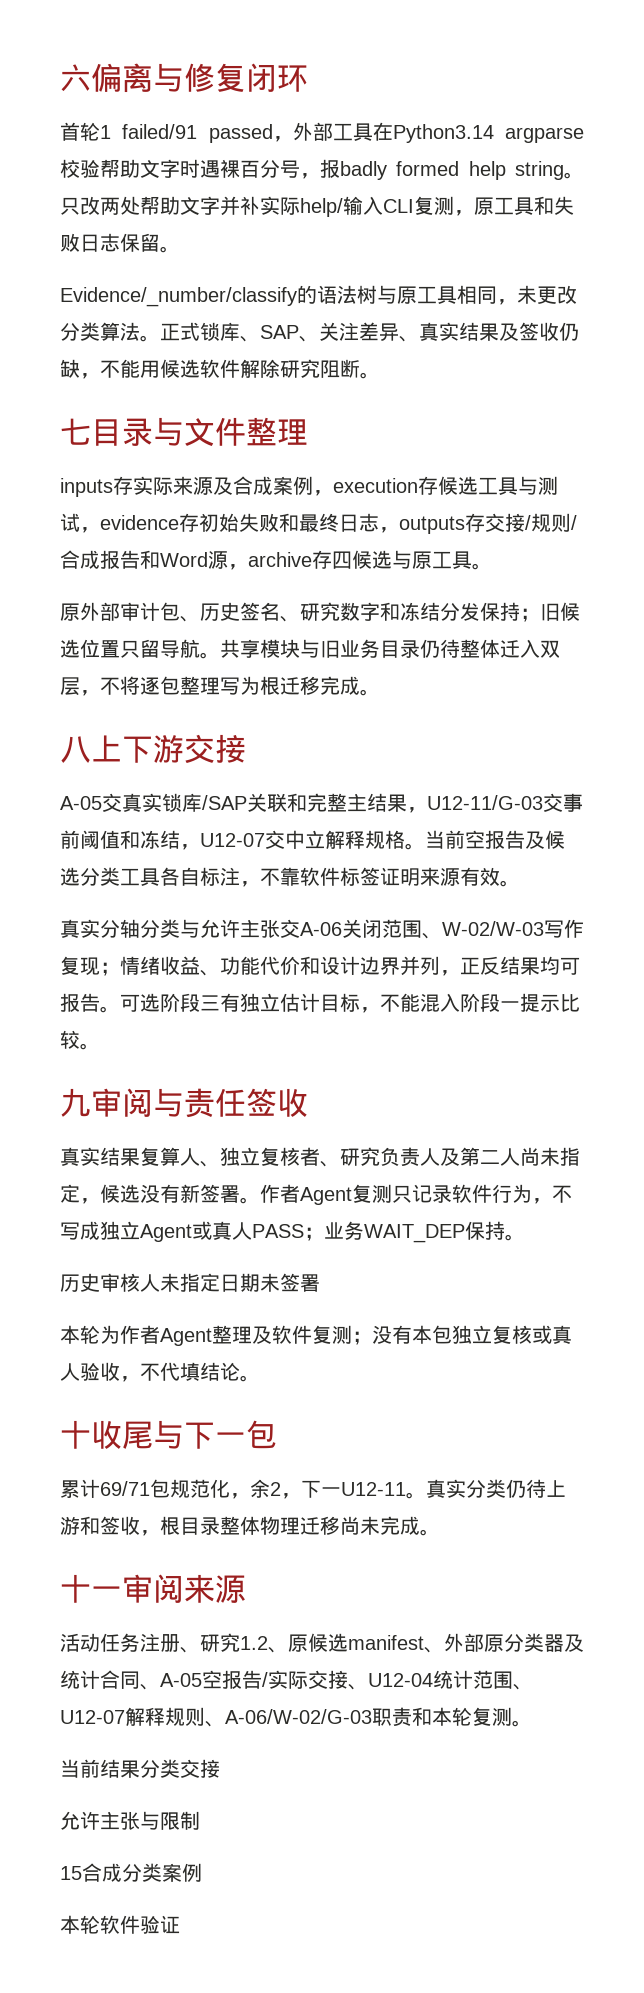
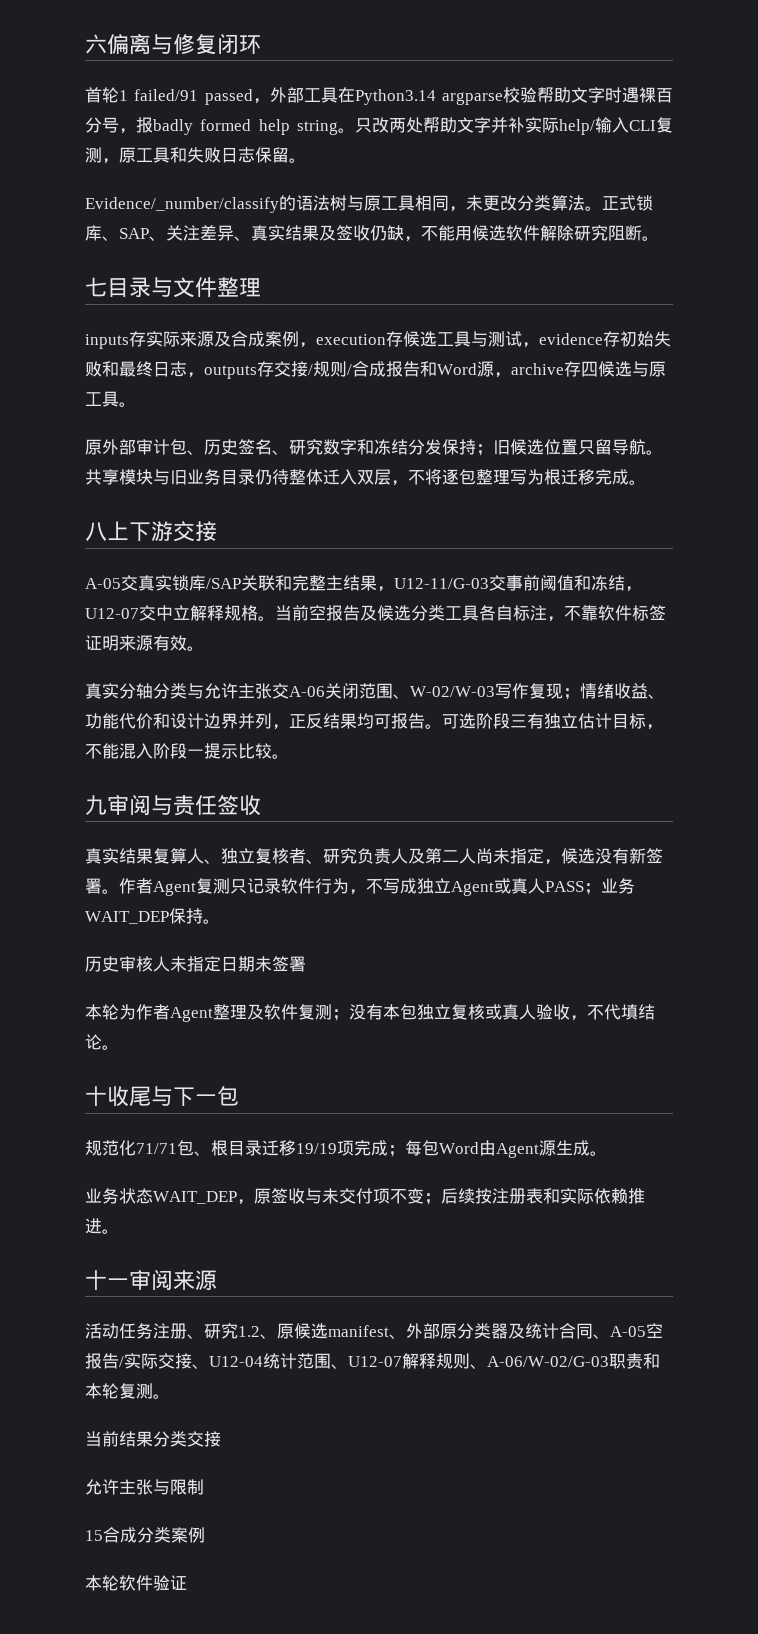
- 累计69/71包规范化，余2，下一U12-11。真实分类仍待上游和签收，根目录整体物理迁移尚未完成。
+ 规范化71/71包、根目录迁移19/19项完成；每包Word由Agent源生成。
+ 业务状态WAIT_DEP，原签收与未交付项不变；后续按注册表和实际依赖推进。

